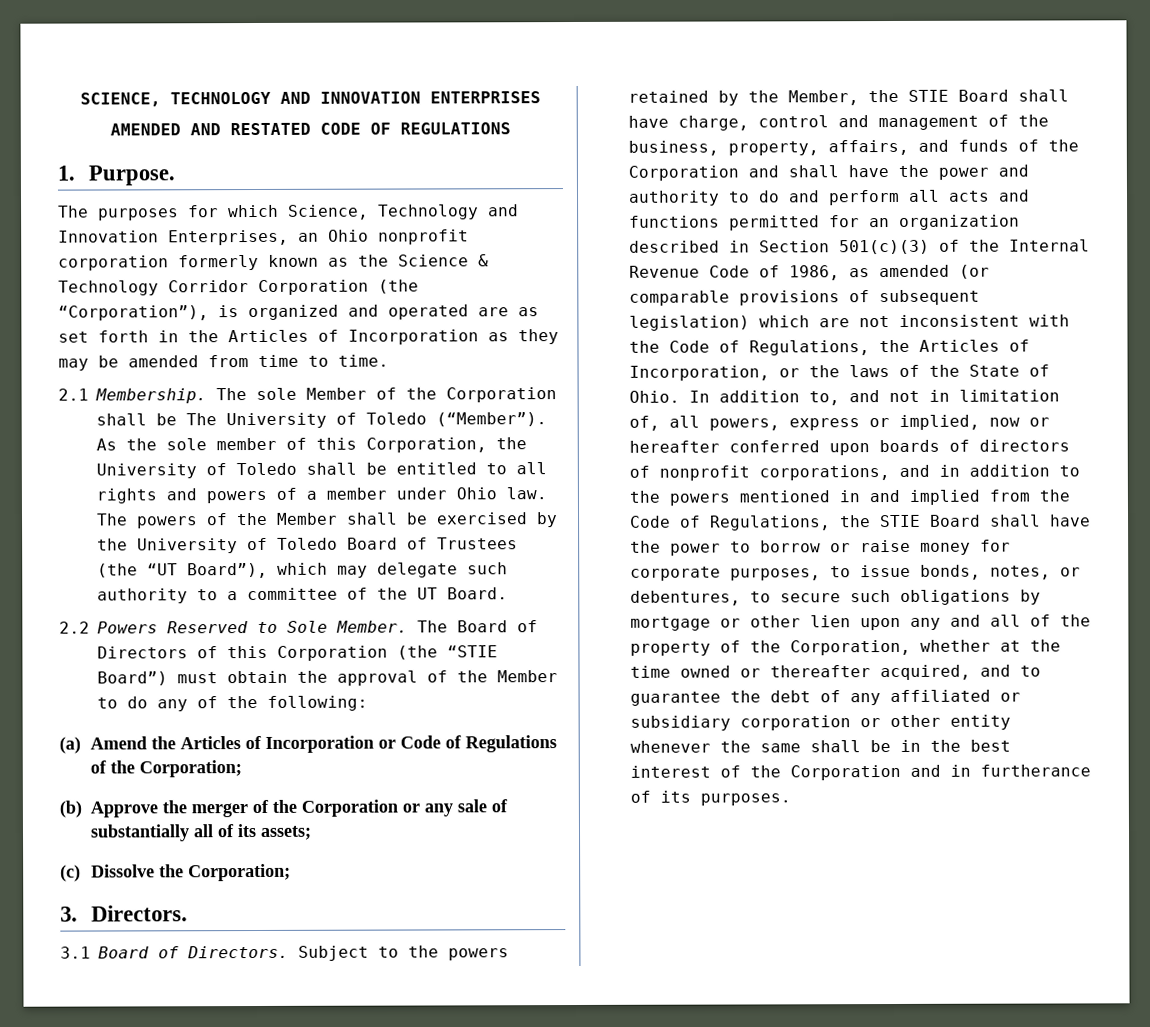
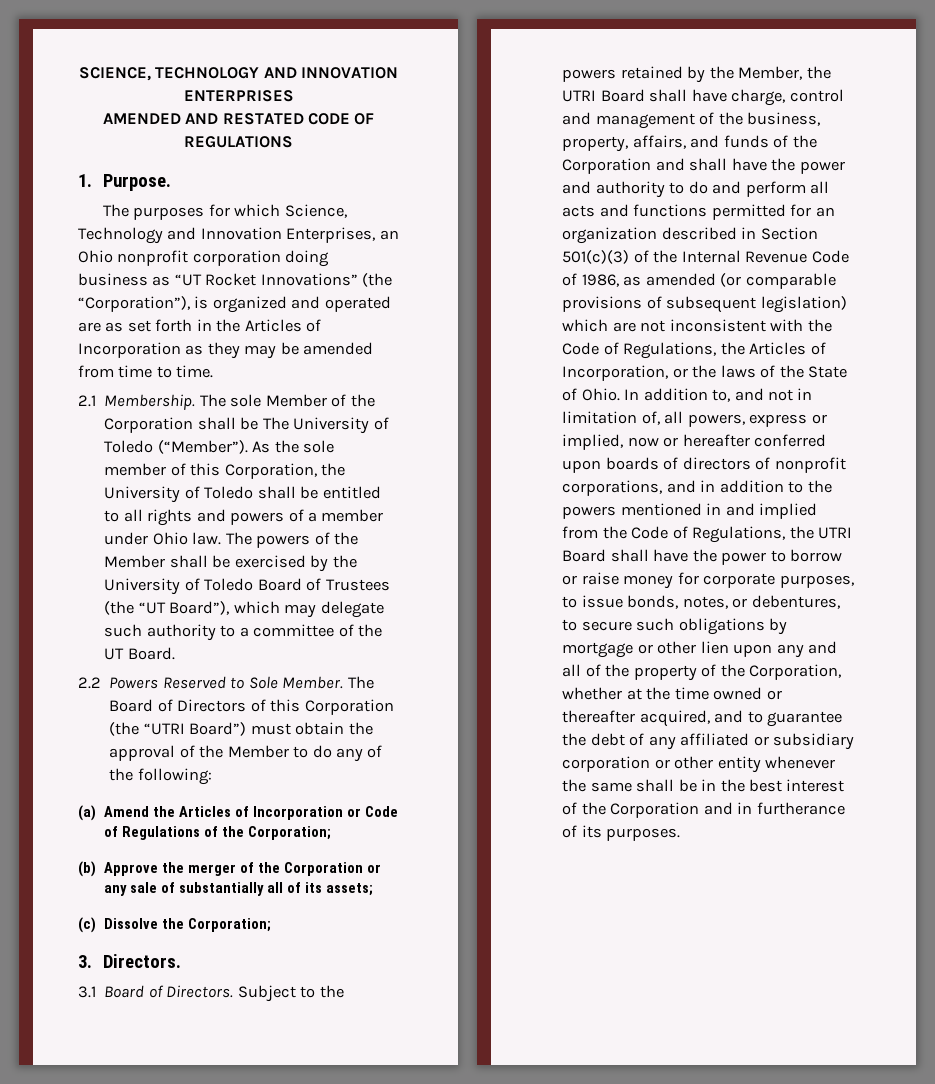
- The purposes for which Science, Technology and Innovation Enterprises, an Ohio nonprofit corporation formerly known as the Science & Technology Corridor Corporation (the “Corporation”), is organized and operated are as set forth in the Articles of Incorporation as they may be amended from time to time.
+ The purposes for which Science, Technology and Innovation Enterprises, an Ohio nonprofit corporation doing business as “UT Rocket Innovations” (the “Corporation”), is organized and operated are as set forth in the Articles of Incorporation as they may be amended from time to time.
- The Board of Directors of this Corporation (the “STIE Board”) must obtain the approval of the Member to do any of the following:
+ The Board of Directors of this Corporation (the “UTRI Board”) must obtain the approval of the Member to do any of the following:
- Subject to the powers retained by the Member, the STIE Board shall have charge, control and management of the business, property, affairs, and funds of the Corporation and shall have the power and authority to do and perform all acts and functions permitted for an organization described in Section 501(c)(3) of the Internal Revenue Code of 1986, as amended (or comparable provisions of subsequent legislation) which are not inconsistent with the Code of Regulations, the Articles of Incorporation, or the laws of the State of Ohio.
+ Subject to the powers retained by the Member, the UTRI Board shall have charge, control and management of the business, property, affairs, and funds of the Corporation and shall have the power and authority to do and perform all acts and functions permitted for an organization described in Section 501(c)(3) of the Internal Revenue Code of 1986, as amended (or comparable provisions of subsequent legislation) which are not inconsistent with the Code of Regulations, the Articles of Incorporation, or the laws of the State of Ohio.
- In addition to, and not in limitation of, all powers, express or implied, now or hereafter conferred upon boards of directors of nonprofit corporations, and in addition to the powers mentioned in and implied from the Code of Regulations, the STIE Board shall have the power to borrow or raise money for corporate purposes, to issue bonds, notes, or debentures, to secure such obligations by mortgage or other lien upon any and all of the property of the Corporation, whether at the time owned or thereafter acquired, and to guarantee the debt of any affiliated or subsidiary corporation or other entity whenever the same shall be in the best interest of the Corporation and in furtherance of its purposes.
+ In addition to, and not in limitation of, all powers, express or implied, now or hereafter conferred upon boards of directors of nonprofit corporations, and in addition to the powers mentioned in and implied from the Code of Regulations, the UTRI Board shall have the power to borrow or raise money for corporate purposes, to issue bonds, notes, or debentures, to secure such obligations by mortgage or other lien upon any and all of the property of the Corporation, whether at the time owned or thereafter acquired, and to guarantee the debt of any affiliated or subsidiary corporation or other entity whenever the same shall be in the best interest of the Corporation and in furtherance of its purposes.

